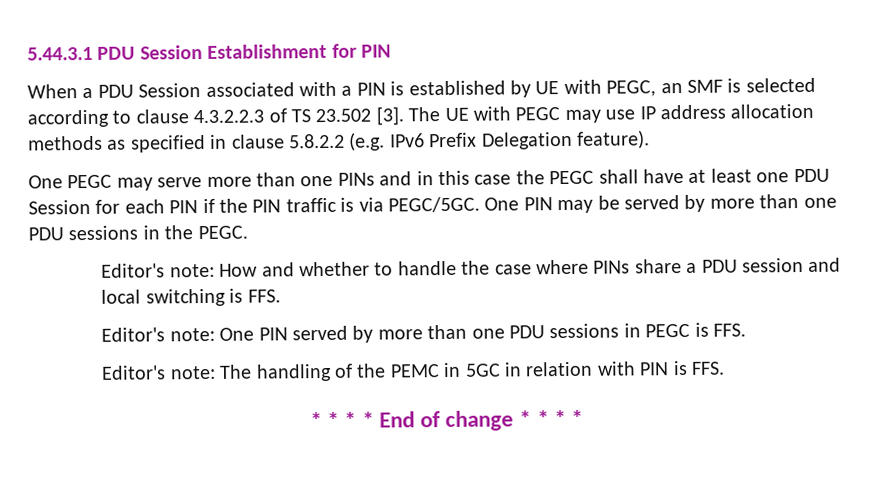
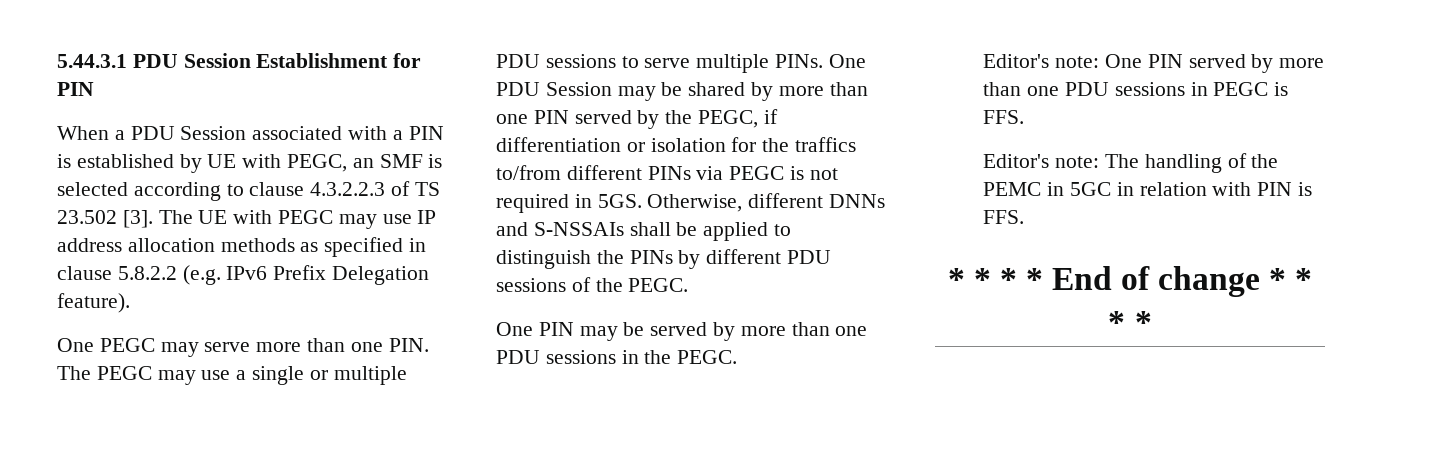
- One PEGC may serve more than one PINs and in this case the PEGC shall have at least one PDU Session for each PIN if the PIN traffic is via PEGC/5GC. One PIN may be served by more than one PDU sessions in the PEGC.
+ One PEGC may serve more than one PIN. The PEGC may use a single or multiple PDU sessions to serve multiple PINs. One PDU Session may be shared by more than one PIN served by the PEGC, if differentiation or isolation for the traffics to/from different PINs via PEGC is not required in 5GS. Otherwise, different DNNs and S-NSSAIs shall be applied to distinguish the PINs by different PDU sessions of the PEGC.
+ One PIN may be served by more than one PDU sessions in the PEGC.
- Editor's note: How and whether to handle the case where PINs share a PDU session and local switching is FFS.

